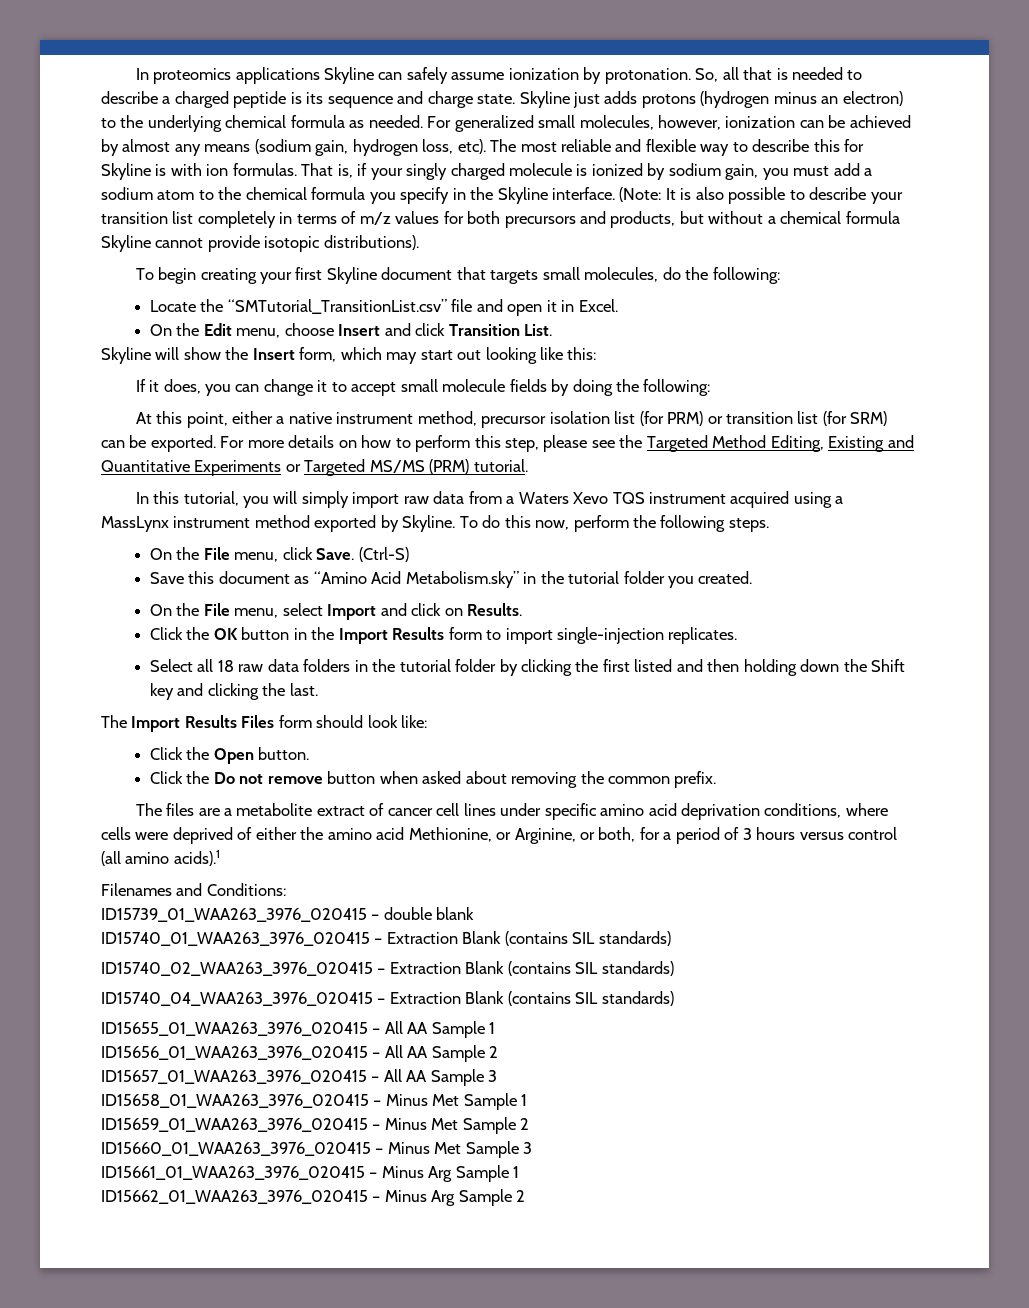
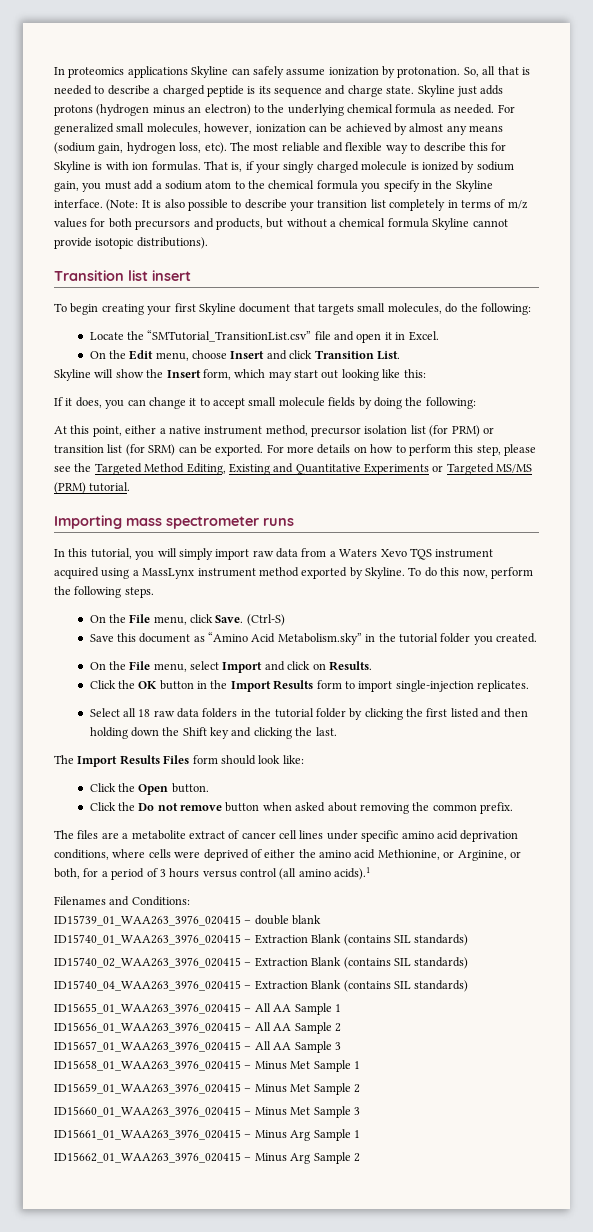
+ Transition list insert
+ Importing mass spectrometer runs

